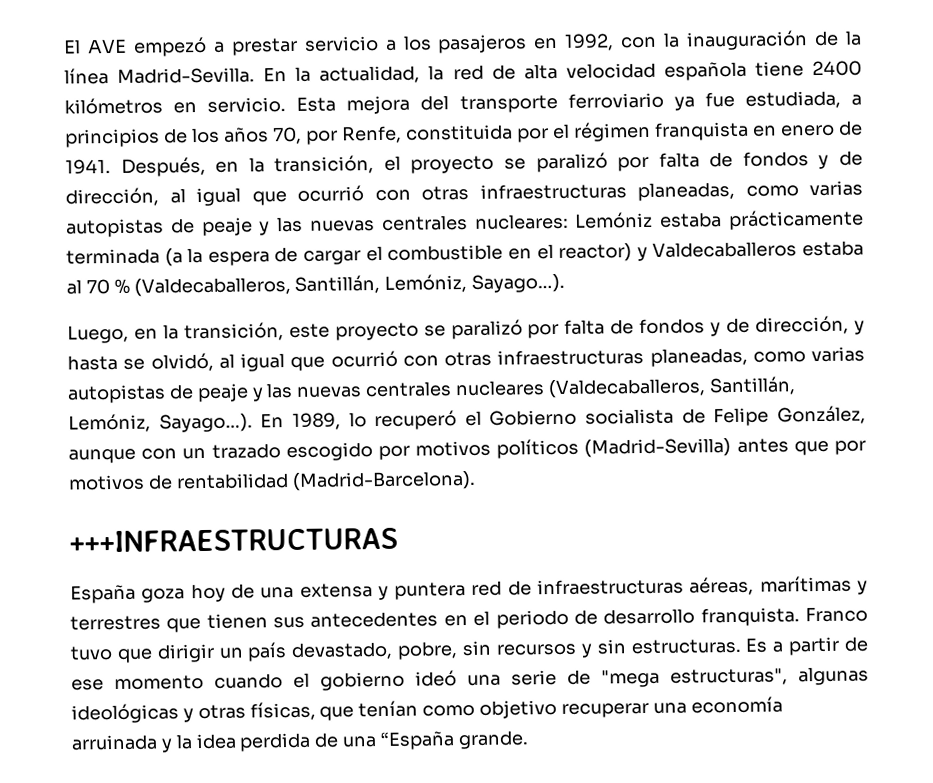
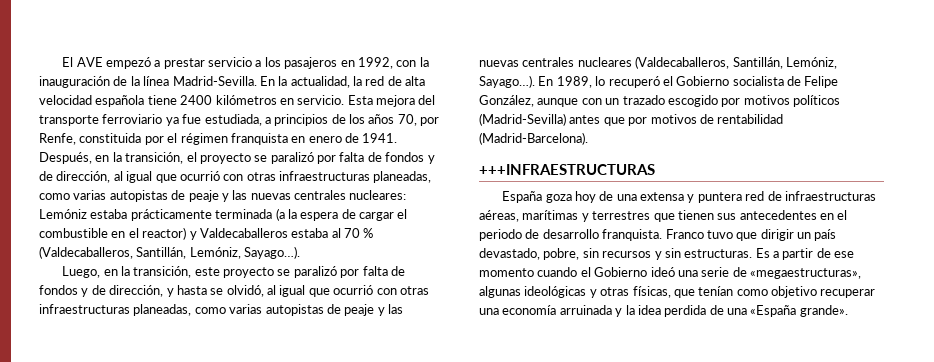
- Es a partir de ese momento cuando el gobierno ideó una serie de "mega estructuras", algunas ideológicas y otras físicas, que tenían como objetivo recuperar una economía arruinada y la idea perdida de una “España grande.
+ Es a partir de ese momento cuando el Gobierno ideó una serie de «megaestructuras», algunas ideológicas y otras físicas, que tenían como objetivo recuperar una economía arruinada y la idea perdida de una «España grande».

